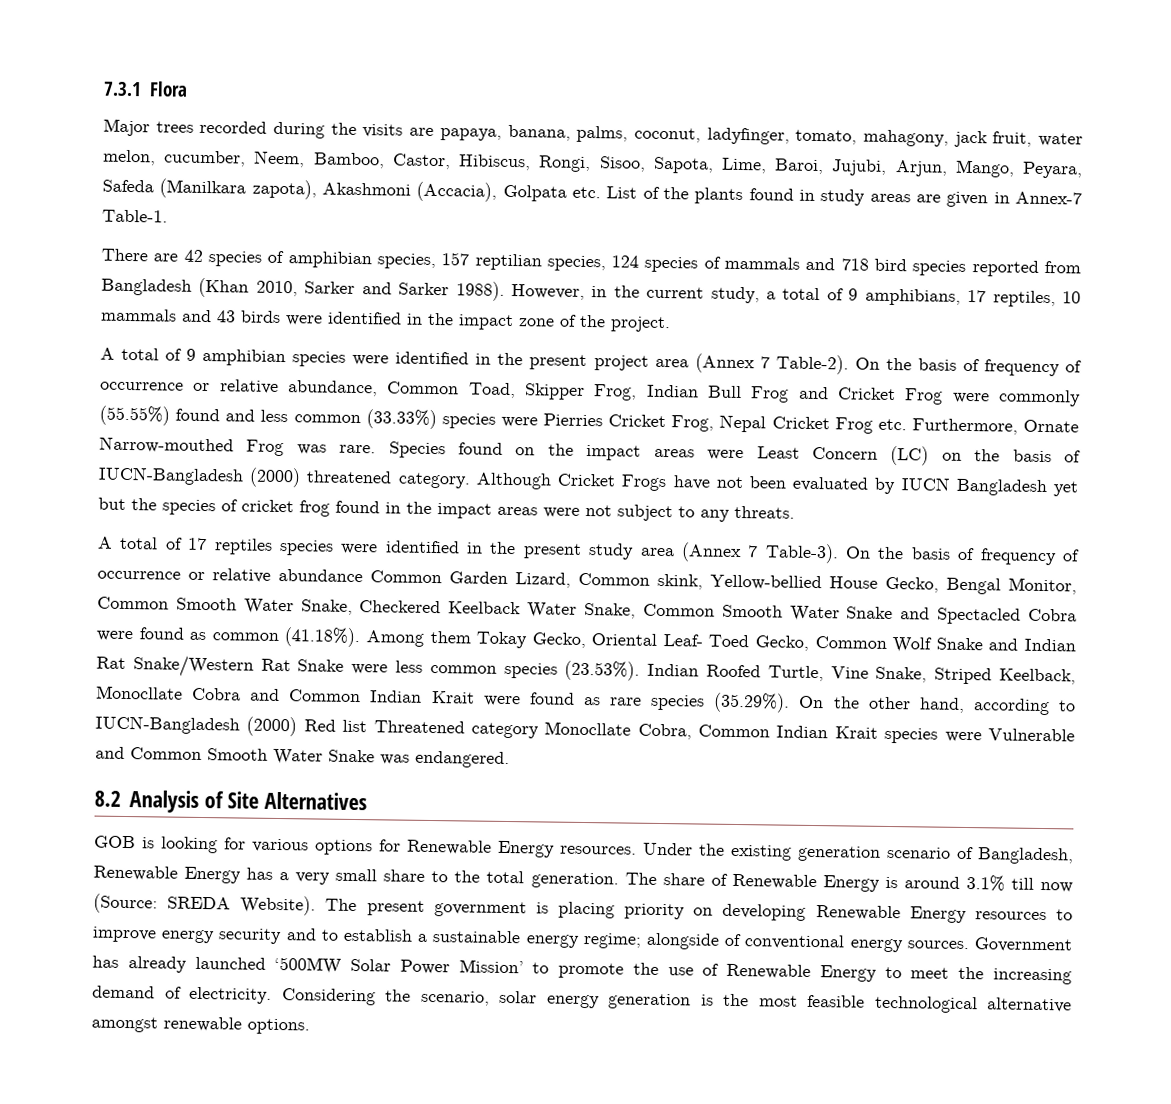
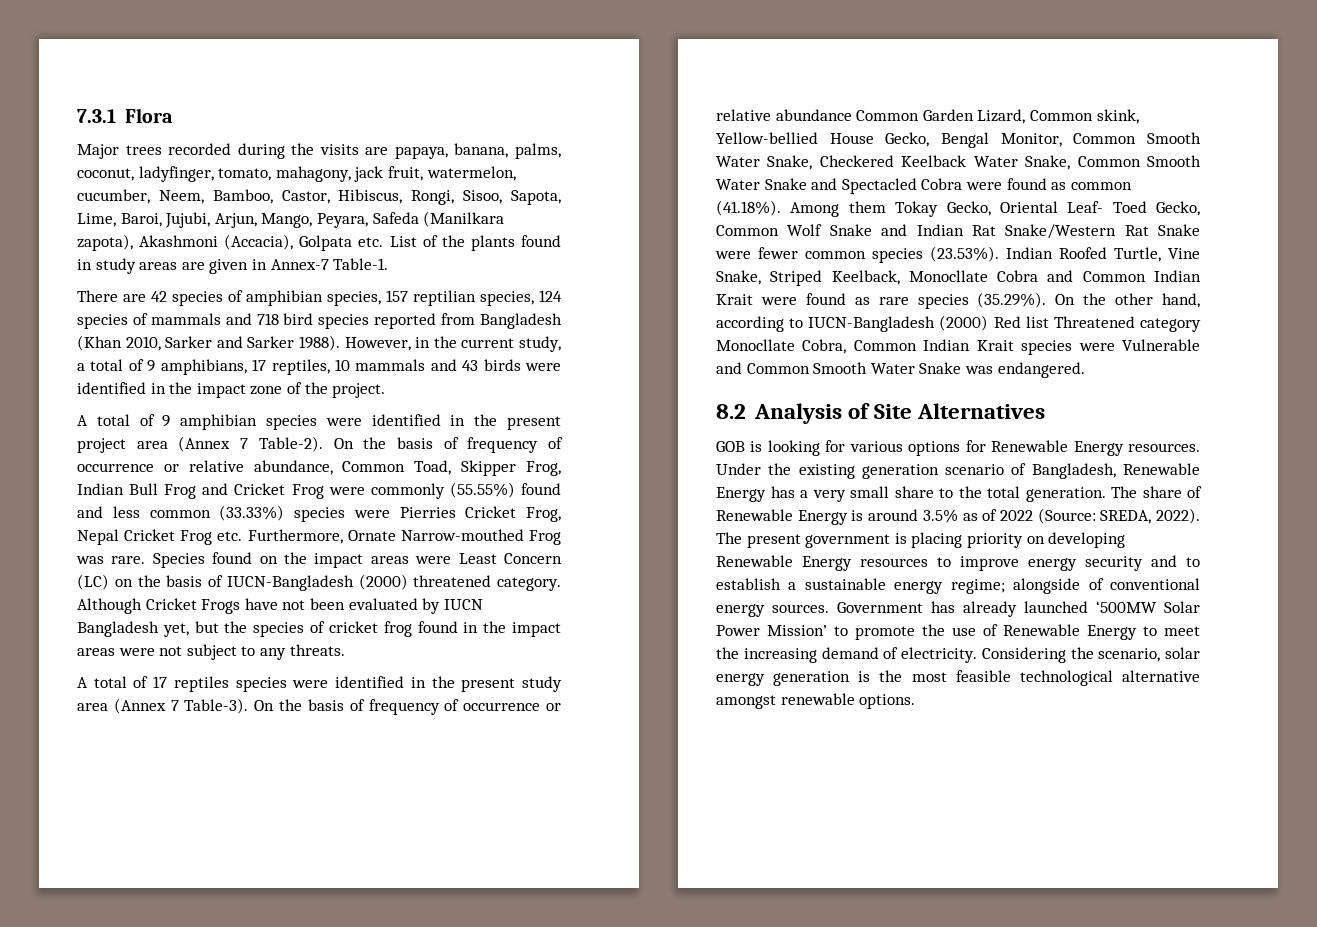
- Major trees recorded during the visits are papaya, banana, palms, coconut, ladyfinger, tomato, mahagony, jack fruit, water melon, cucumber, Neem, Bamboo, Castor, Hibiscus, Rongi, Sisoo, Sapota, Lime, Baroi, Jujubi, Arjun, Mango, Peyara, Safeda (Manilkara zapota), Akashmoni (Accacia), Golpata etc. List of the plants found in study areas are given in Annex-7 Table-1.
+ Major trees recorded during the visits are papaya, banana, palms, coconut, ladyfinger, tomato, mahagony, jack fruit, watermelon, cucumber, Neem, Bamboo, Castor, Hibiscus, Rongi, Sisoo, Sapota, Lime, Baroi, Jujubi, Arjun, Mango, Peyara, Safeda (Manilkara zapota), Akashmoni (Accacia), Golpata etc. List of the plants found in study areas are given in Annex-7 Table-1.
- Although Cricket Frogs have not been evaluated by IUCN Bangladesh yet but the species of cricket frog found in the impact areas were not subject to any threats.
+ Although Cricket Frogs have not been evaluated by IUCN Bangladesh yet, but the species of cricket frog found in the impact areas were not subject to any threats.
- On the basis of frequency of occurrence or relative abundance Common Garden Lizard, Common skink, Yellow-bellied House Gecko, Bengal Monitor, Common Smooth Water Snake, Checkered Keelback Water Snake, Common Smooth Water Snake and Spectacled Cobra were found as common (41.18%). Among them Tokay Gecko, Oriental Leaf- Toed Gecko, Common Wolf Snake and Indian Rat Snake/Western Rat Snake were less common species (23.53%). Indian Roofed Turtle, Vine Snake, Striped Keelback, Monocllate Cobra and Common Indian Krait were found as rare species (35.29%). On the other hand, according to IUCN-Bangladesh (2000) Red list Threatened category Monocllate Cobra, Common Indian Krait species were Vulnerable and Common Smooth Water Snake was endangered.
+ On the basis of frequency of occurrence or relative abundance Common Garden Lizard, Common skink, Yellow-bellied House Gecko, Bengal Monitor, Common Smooth Water Snake, Checkered Keelback Water Snake, Common Smooth Water Snake and Spectacled Cobra were found as common (41.18%). Among them Tokay Gecko, Oriental Leaf- Toed Gecko, Common Wolf Snake and Indian Rat Snake/Western Rat Snake were fewer common species (23.53%). Indian Roofed Turtle, Vine Snake, Striped Keelback, Monocllate Cobra and Common Indian Krait were found as rare species (35.29%). On the other hand, according to IUCN-Bangladesh (2000) Red list Threatened category Monocllate Cobra, Common Indian Krait species were Vulnerable and Common Smooth Water Snake was endangered.
- The share of Renewable Energy is around 3.1% till now (Source: SREDA Website).
+ The share of Renewable Energy is around 3.5% as of 2022 (Source: SREDA, 2022).

